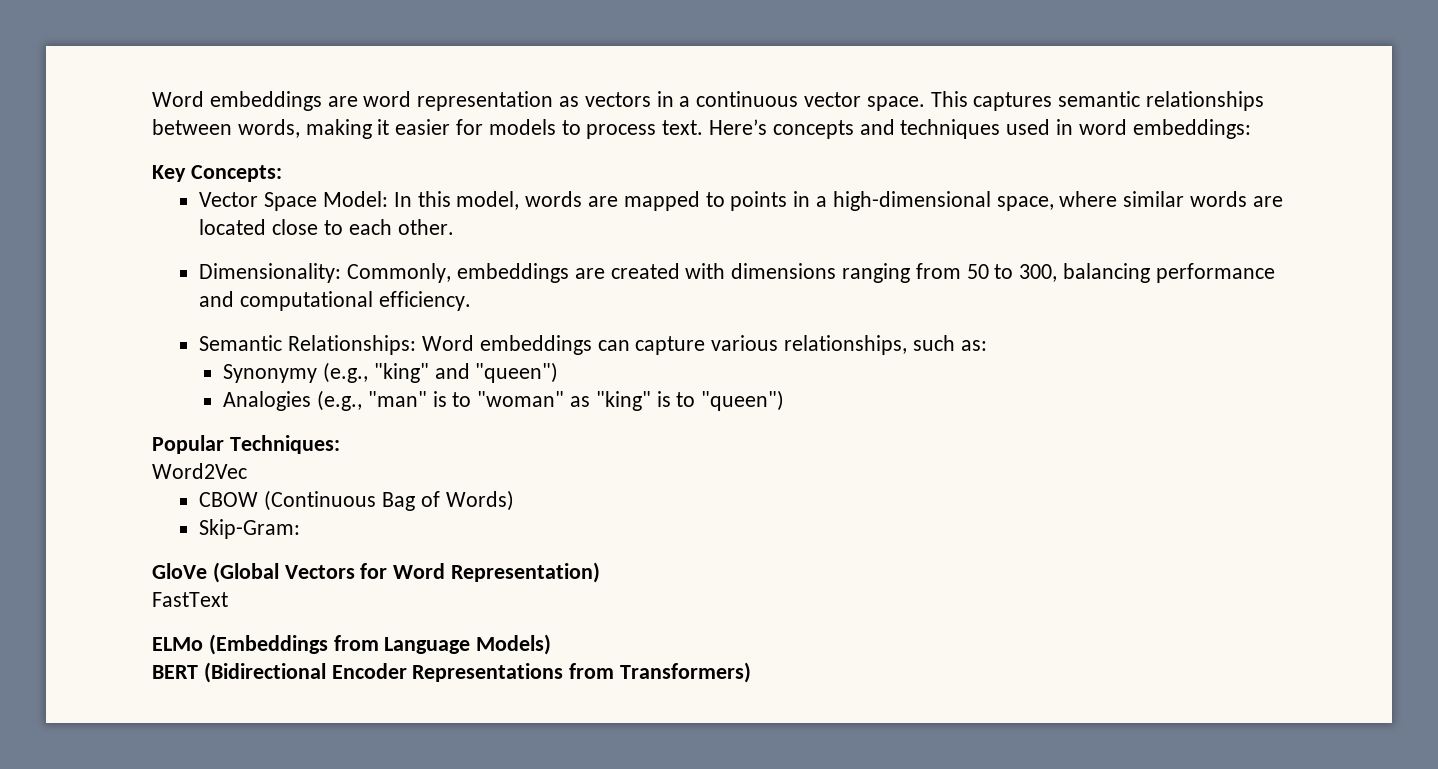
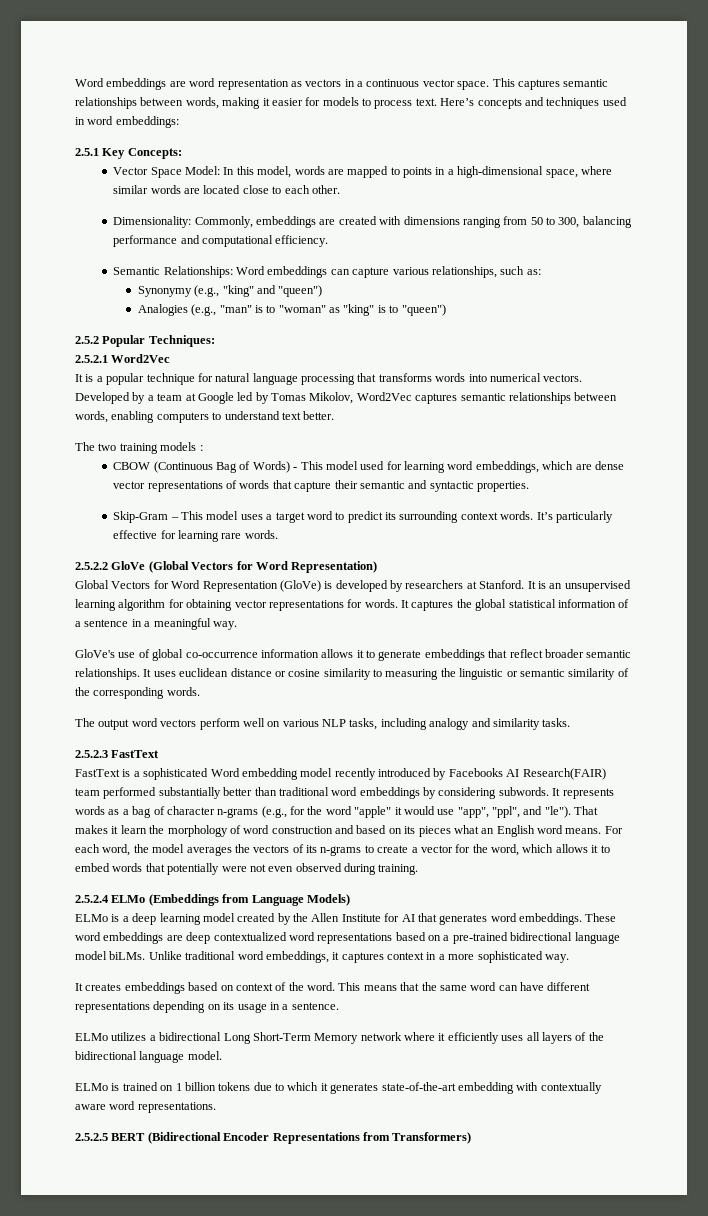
- Key Concepts:
+ 2.5.1 Key Concepts:
- Popular Techniques:
+ 2.5.2 Popular Techniques:
- Word2Vec
+ 2.5.2.1 Word2Vec
+ It is a popular technique for natural language processing that transforms words into numerical vectors. Developed by a team at Google led by Tomas Mikolov, Word2Vec captures semantic relationships between words, enabling computers to understand text better.
+ The two training models :
- CBOW (Continuous Bag of Words)
- Skip-Gram:
- GloVe (Global Vectors for Word Representation)
+ CBOW (Continuous Bag of Words) - This model used for learning word embeddings, which are dense vector representations of words that capture their semantic and syntactic properties.
+ Skip-Gram – This model uses a target word to predict its surrounding context words. It’s particularly effective for learning rare words.
+ 2.5.2.2 GloVe (Global Vectors for Word Representation)
- FastText
- ELMo (Embeddings from Language Models)
+ Global Vectors for Word Representation (GloVe) is developed by researchers at Stanford. It is an unsupervised learning algorithm for obtaining vector representations for words. It captures the global statistical information of a sentence in a meaningful way.
+ GloVe's use of global co-occurrence information allows it to generate embeddings that reflect broader semantic relationships. It uses euclidean distance or cosine similarity to measuring the linguistic or semantic similarity of the corresponding words.
+ The output word vectors perform well on various NLP tasks, including analogy and similarity tasks.
+ 2.5.2.3 FastText
+ FastText is a sophisticated Word embedding model recently introduced by Facebooks AI Research(FAIR) team performed substantially better than traditional word embeddings by considering subwords. It represents words as a bag of character n-grams (e.g., for the word "apple" it would use "app", "ppl", and "le"). That makes it learn the morphology of word construction and based on its pieces what an English word means. For each word, the model averages the vectors of its n-grams to create a vector for the word, which allows it to embed words that potentially were not even observed during training.
+ 2.5.2.4 ELMo (Embeddings from Language Models)
- BERT (Bidirectional Encoder Representations from Transformers)
+ ELMo is a deep learning model created by the Allen Institute for AI that generates word embeddings. These word embeddings are deep contextualized word representations based on a pre-trained bidirectional language model biLMs. Unlike traditional word embeddings, it captures context in a more sophisticated way.
+ It creates embeddings based on context of the word. This means that the same word can have different representations depending on its usage in a sentence.
+ ELMo utilizes a bidirectional Long Short-Term Memory network where it efficiently uses all layers of the bidirectional language model.
+ ELMo is trained on 1 billion tokens due to which it generates state-of-the-art embedding with contextually aware word representations.
+ 2.5.2.5 BERT (Bidirectional Encoder Representations from Transformers)

